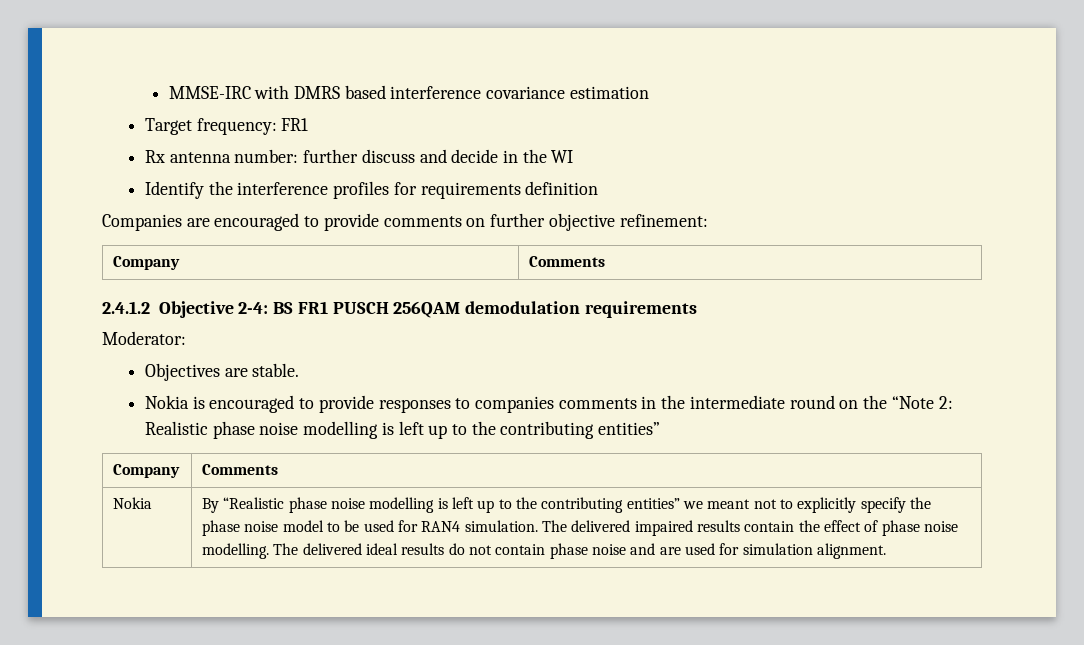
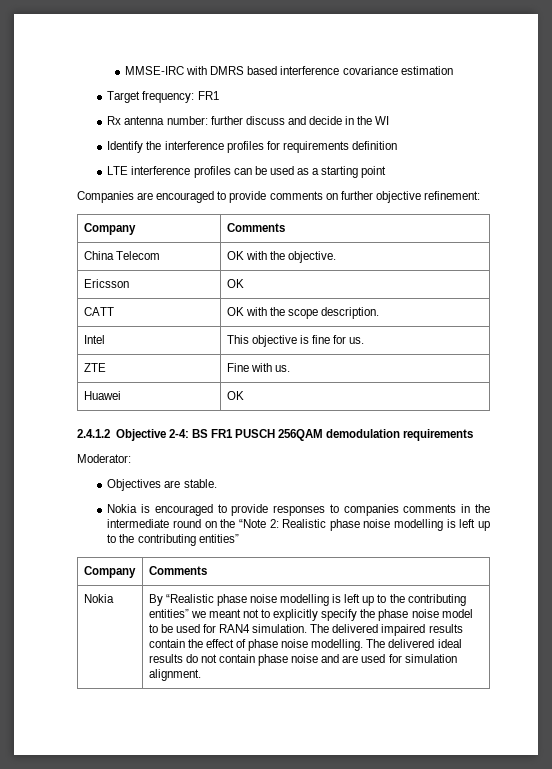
+ LTE interference profiles can be used as a starting point
+ China Telecom | OK with the objective.
+ Ericsson | OK
+ CATT | OK with the scope description.
+ Intel | This objective is fine for us.
+ ZTE | Fine with us.
+ Huawei | OK

